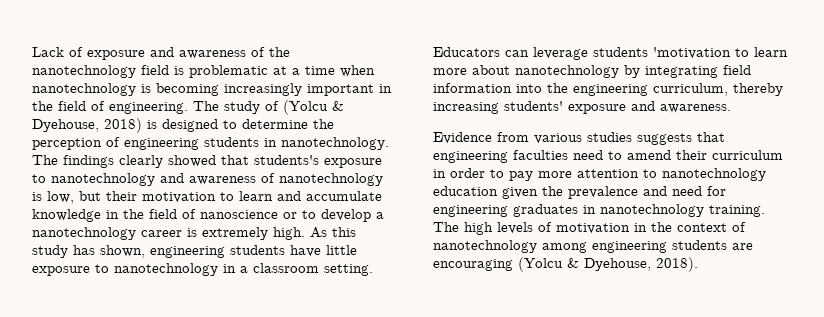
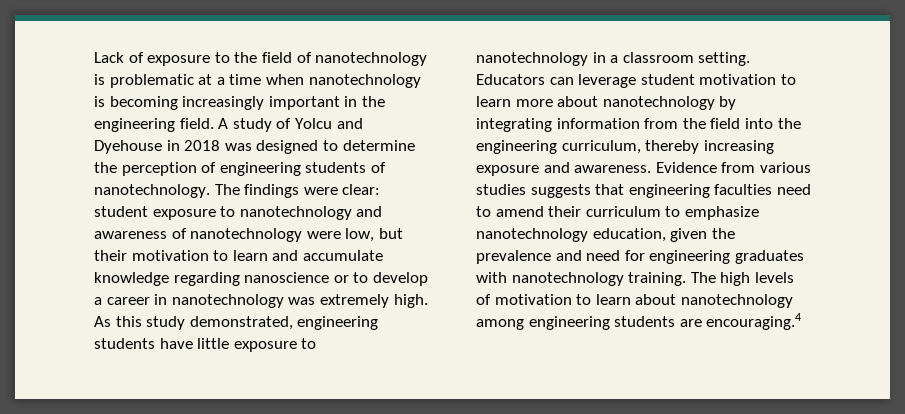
- Lack of exposure and awareness of the nanotechnology field is problematic at a time when nanotechnology is becoming increasingly important in the field of engineering. The study of (Yolcu & Dyehouse, 2018) is designed to determine the perception of engineering students in nanotechnology.
+ Lack of exposure to the field of nanotechnology is problematic at a time when nanotechnology is becoming increasingly important in the engineering field. A study of Yolcu and Dyehouse in 2018 was designed to determine the perception of engineering students of nanotechnology.
- The findings clearly showed that students's exposure to nanotechnology and awareness of nanotechnology is low, but their motivation to learn and accumulate knowledge in the field of nanoscience or to develop a nanotechnology career is extremely high.
+ The findings were clear: student exposure to nanotechnology and awareness of nanotechnology were low, but their motivation to learn and accumulate knowledge regarding nanoscience or to develop a career in nanotechnology was extremely high.
- As this study has shown, engineering students have little exposure to nanotechnology in a classroom setting.
+ As this study demonstrated, engineering students have little exposure to nanotechnology in a classroom setting.
- Educators can leverage students 'motivation to learn more about nanotechnology by integrating field information into the engineering curriculum, thereby increasing students' exposure and awareness.
- Evidence from various studies suggests that engineering faculties need to amend their curriculum in order to pay more attention to nanotechnology education given the prevalence and need for engineering graduates in nanotechnology training.
+ Educators can leverage student motivation to learn more about nanotechnology by integrating information from the field into the engineering curriculum, thereby increasing exposure and awareness. Evidence from various studies suggests that engineering faculties need to amend their curriculum to emphasize nanotechnology education, given the prevalence and need for engineering graduates with nanotechnology training.
- The high levels of motivation in the context of nanotechnology among engineering students are encouraging (Yolcu & Dyehouse, 2018).
+ The high levels of motivation to learn about nanotechnology among engineering students are encouraging.4

